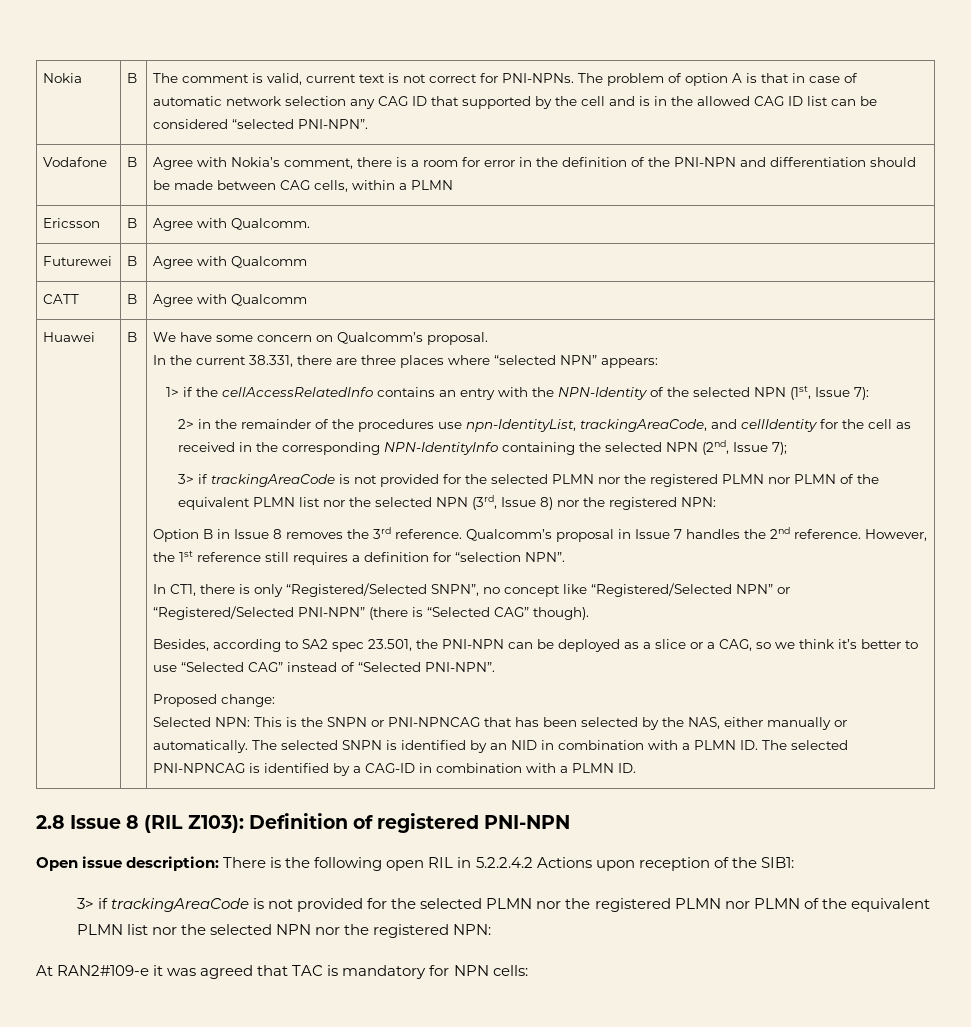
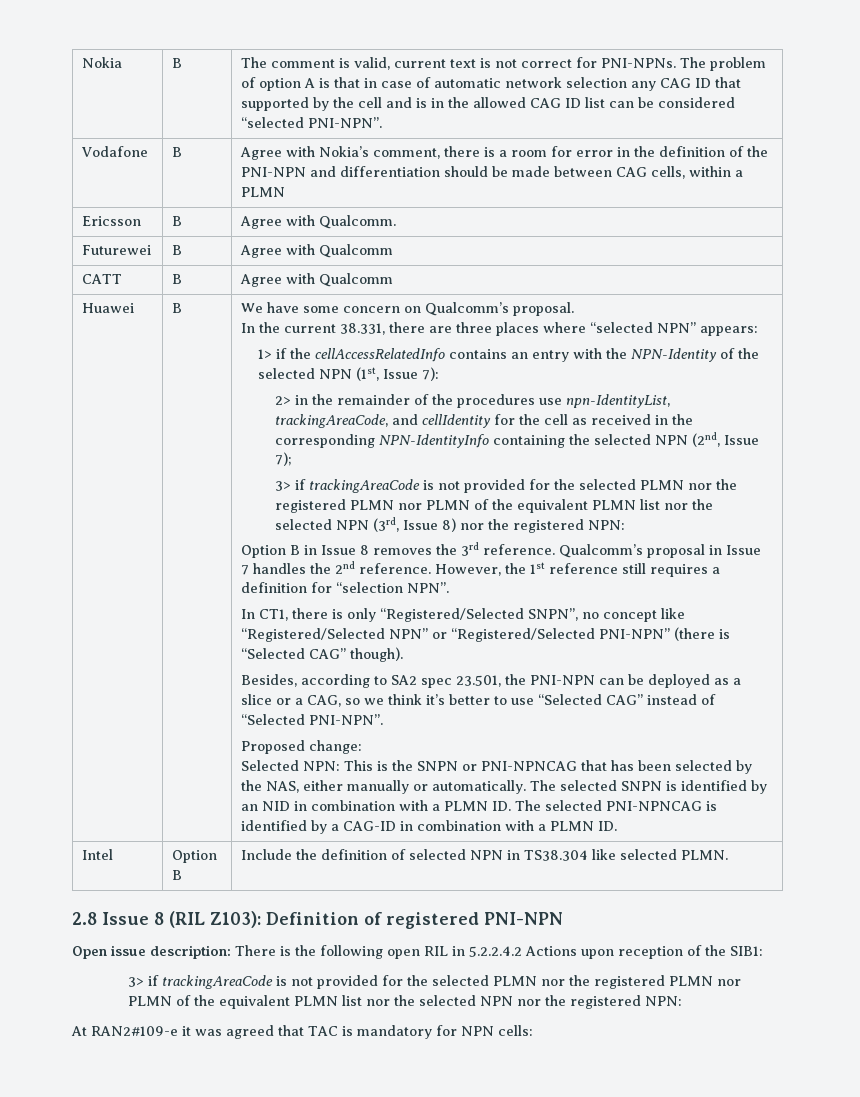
+ Intel | Option B | Include the definition of selected NPN in TS38.304 like selected PLMN.

